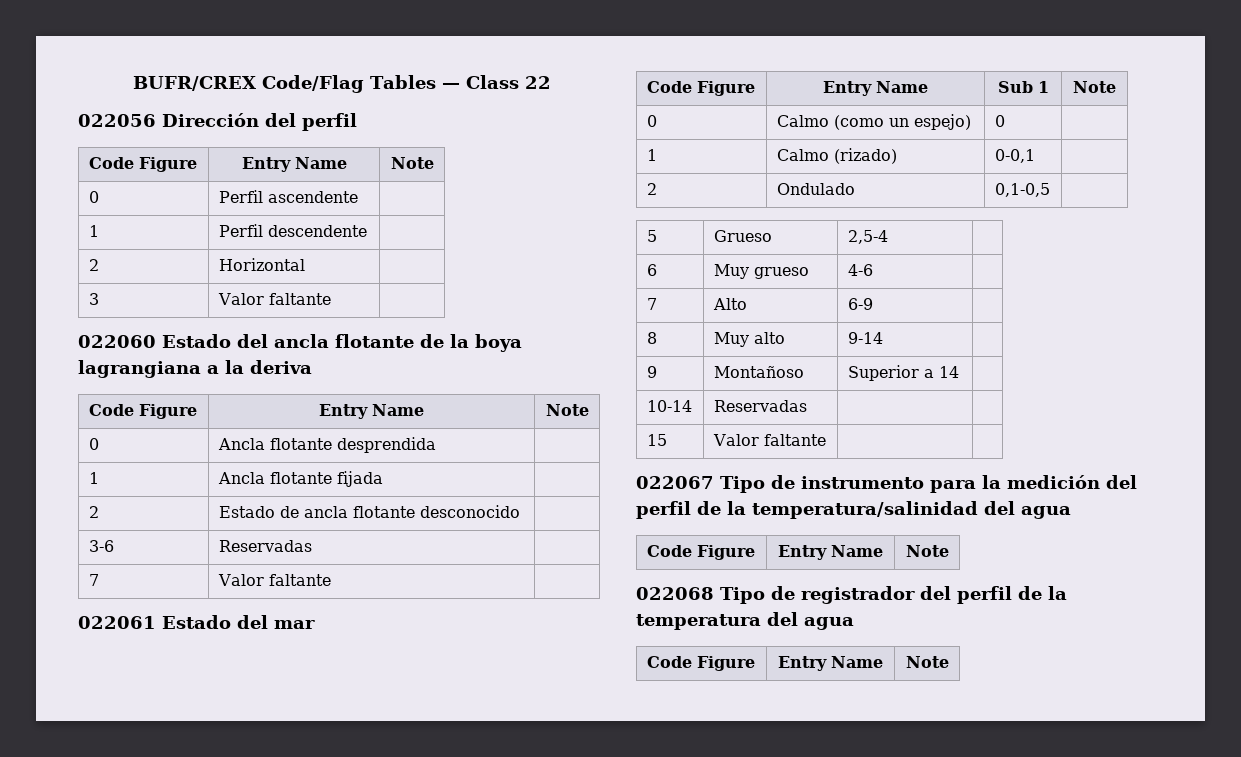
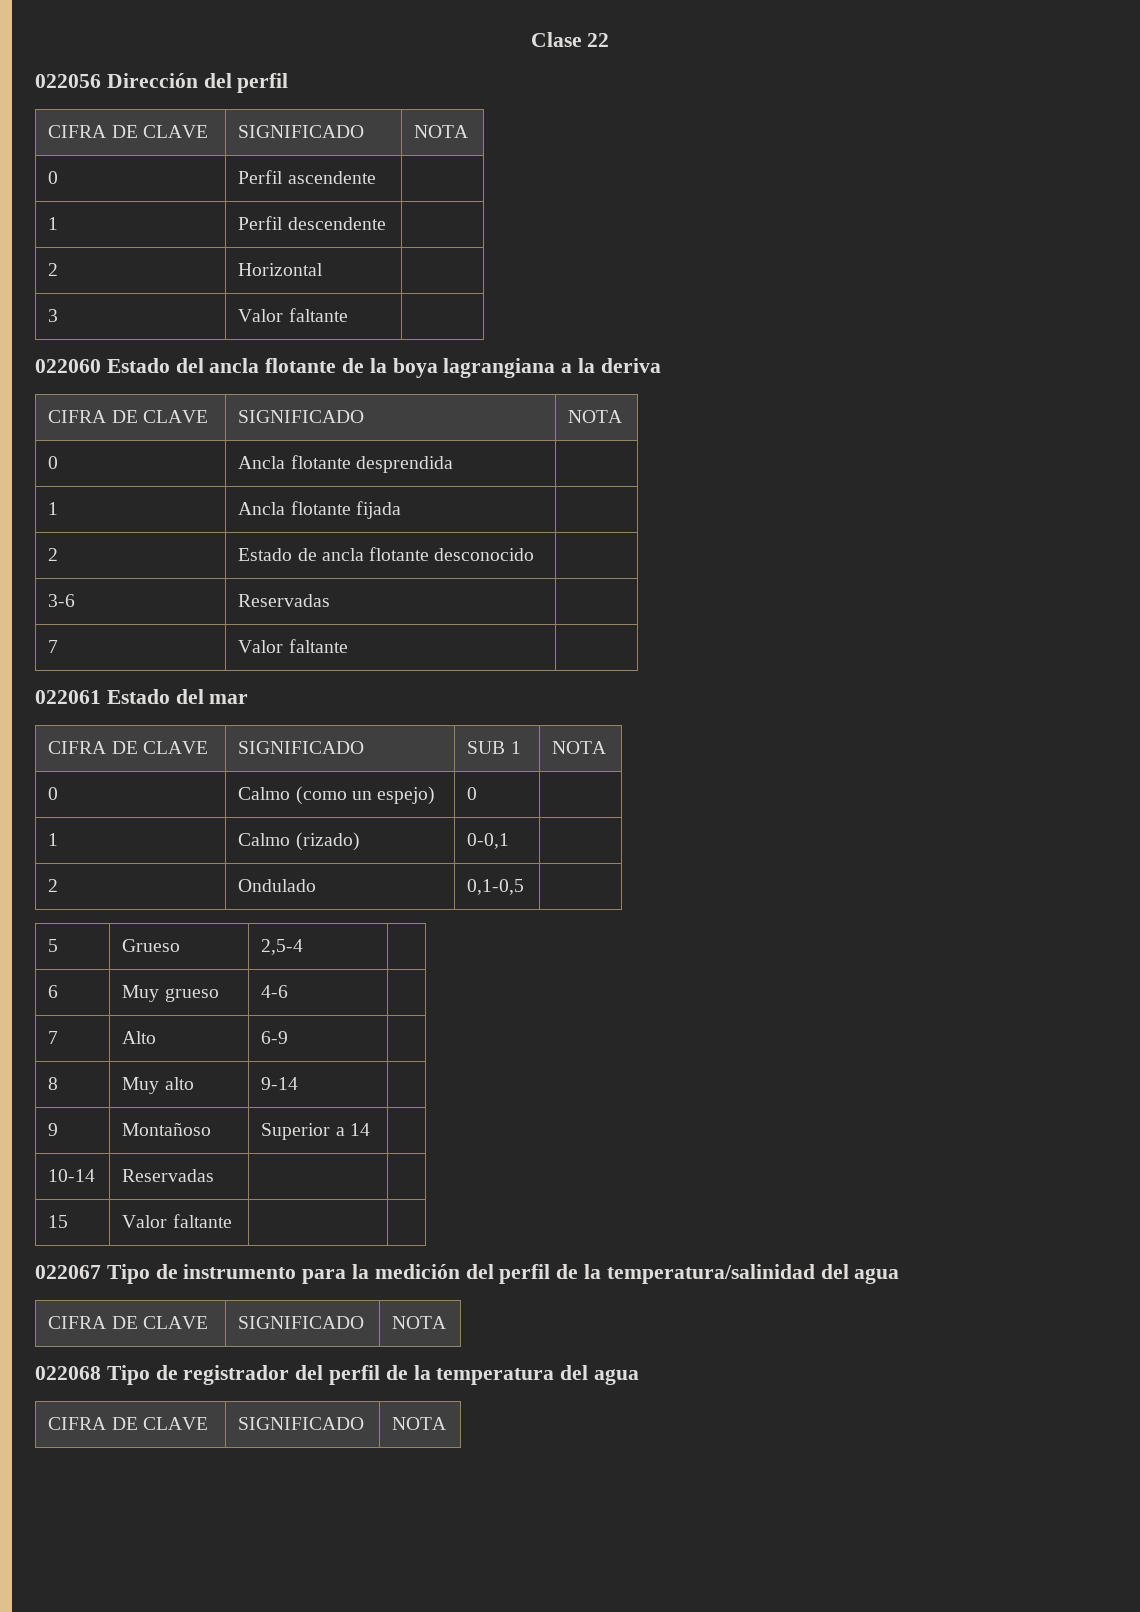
- BUFR/CREX Code/Flag Tables — Class 22
+ Clase 22
  022056 Dirección del perfil
- Code Figure | Entry Name | Note
+ CIFRA DE CLAVE | SIGNIFICADO | NOTA
  022060 Estado del ancla flotante de la boya lagrangiana a la deriva
- Code Figure | Entry Name | Note
+ CIFRA DE CLAVE | SIGNIFICADO | NOTA
- Code Figure | Entry Name | Sub 1 | Note
+ CIFRA DE CLAVE | SIGNIFICADO | SUB 1 | NOTA
  022067 Tipo de instrumento para la medición del perfil de la temperatura/salinidad del agua
- Code Figure | Entry Name | Note
+ CIFRA DE CLAVE | SIGNIFICADO | NOTA
  022068 Tipo de registrador del perfil de la temperatura del agua
- Code Figure | Entry Name | Note
+ CIFRA DE CLAVE | SIGNIFICADO | NOTA

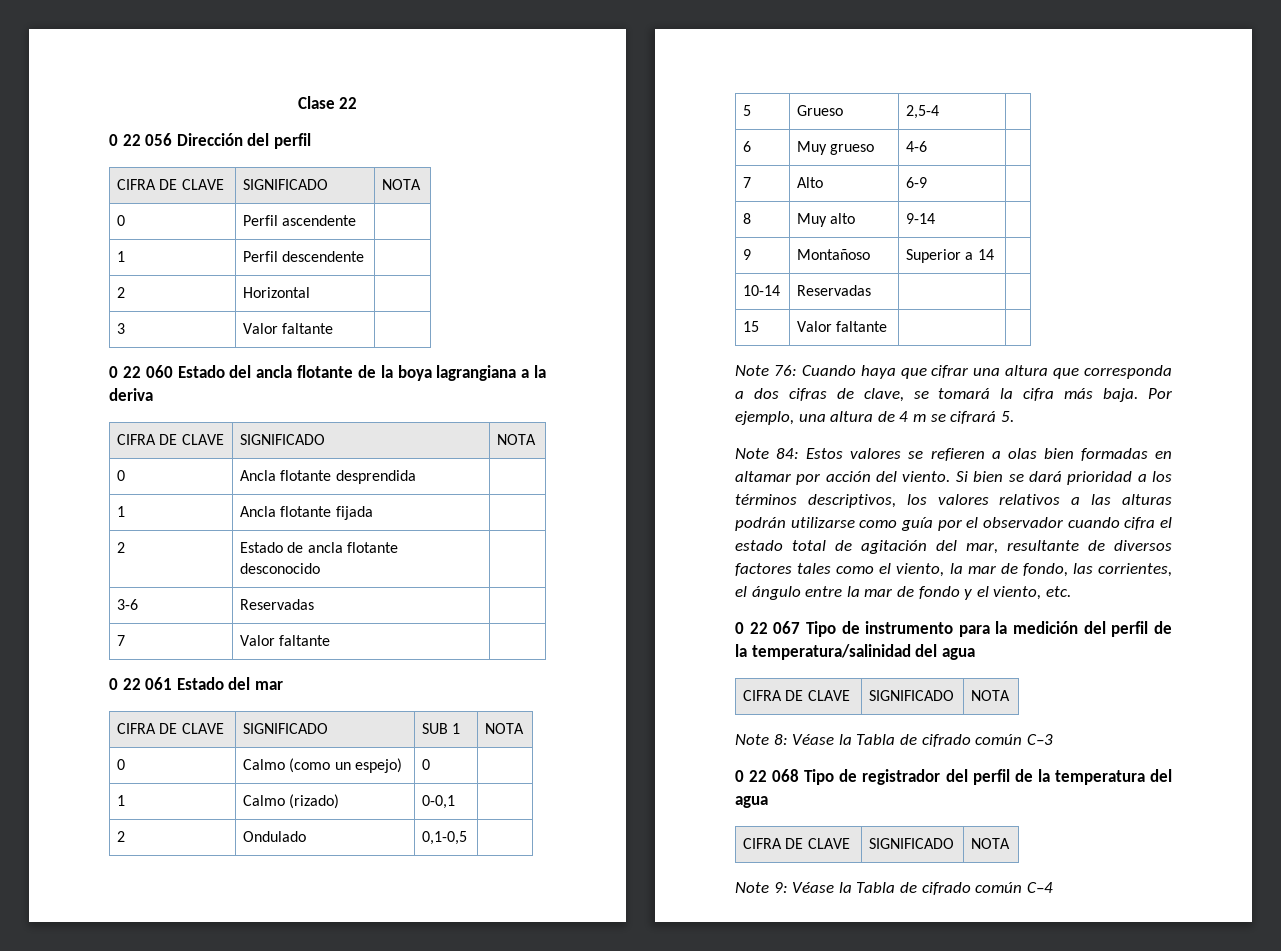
- 022056 Dirección del perfil
+ 0 22 056 Dirección del perfil
- 022060 Estado del ancla flotante de la boya lagrangiana a la deriva
+ 0 22 060 Estado del ancla flotante de la boya lagrangiana a la deriva
- 022061 Estado del mar
+ 0 22 061 Estado del mar
- 022067 Tipo de instrumento para la medición del perfil de la temperatura/salinidad del agua
+ Note 76: Cuando haya que cifrar una altura que corresponda a dos cifras de clave, se tomará la cifra más baja. Por ejemplo, una altura de 4 m se cifrará 5.
+ Note 84: Estos valores se refieren a olas bien formadas en altamar por acción del viento. Si bien se dará prioridad a los términos descriptivos, los valores relativos a las alturas podrán utilizarse como guía por el observador cuando cifra el estado total de agitación del mar, resultante de diversos factores tales como el viento, la mar de fondo, las corrientes, el ángulo entre la mar de fondo y el viento, etc.
+ 0 22 067 Tipo de instrumento para la medición del perfil de la temperatura/salinidad del agua
- 022068 Tipo de registrador del perfil de la temperatura del agua
+ Note 8: Véase la Tabla de cifrado común C–3
+ 0 22 068 Tipo de registrador del perfil de la temperatura del agua
+ Note 9: Véase la Tabla de cifrado común C–4

